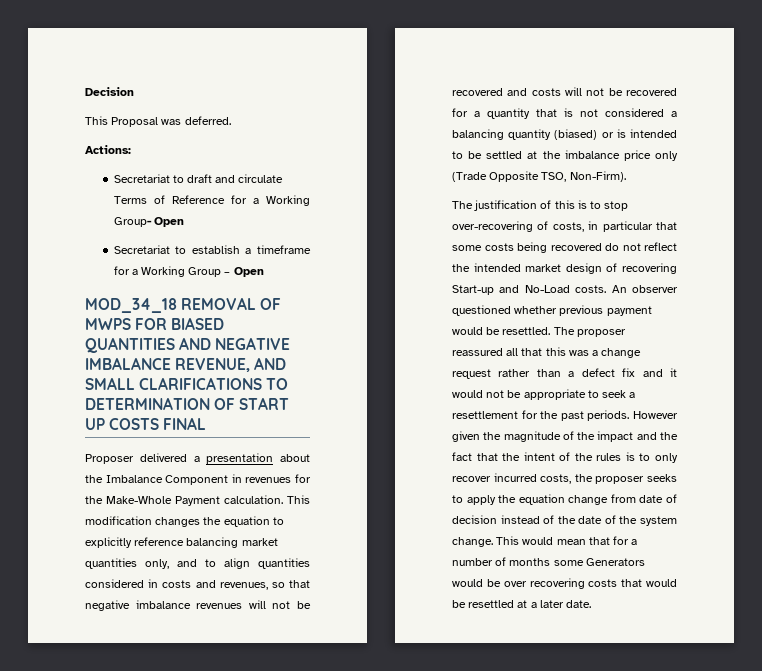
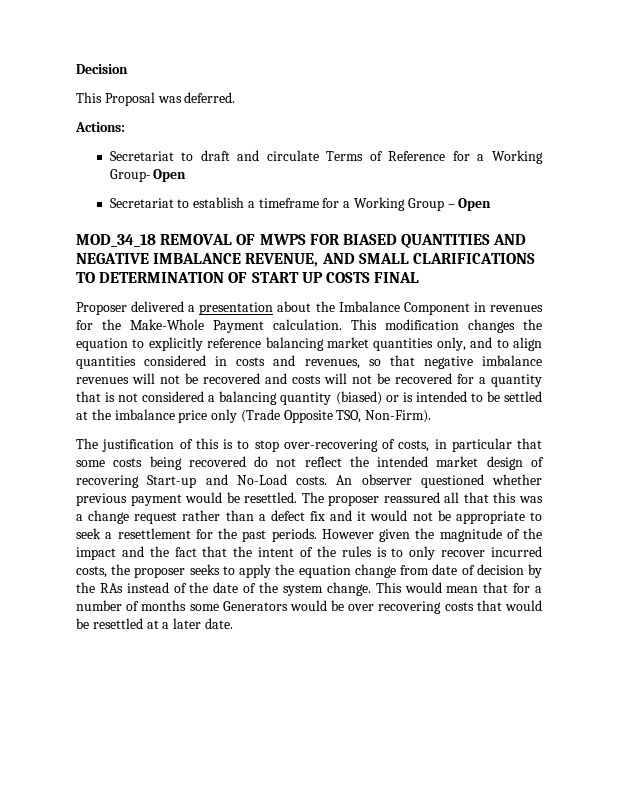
- However given the magnitude of the impact and the fact that the intent of the rules is to only recover incurred costs, the proposer seeks to apply the equation change from date of decision instead of the date of the system change.
+ However given the magnitude of the impact and the fact that the intent of the rules is to only recover incurred costs, the proposer seeks to apply the equation change from date of decision by the RAs instead of the date of the system change.

